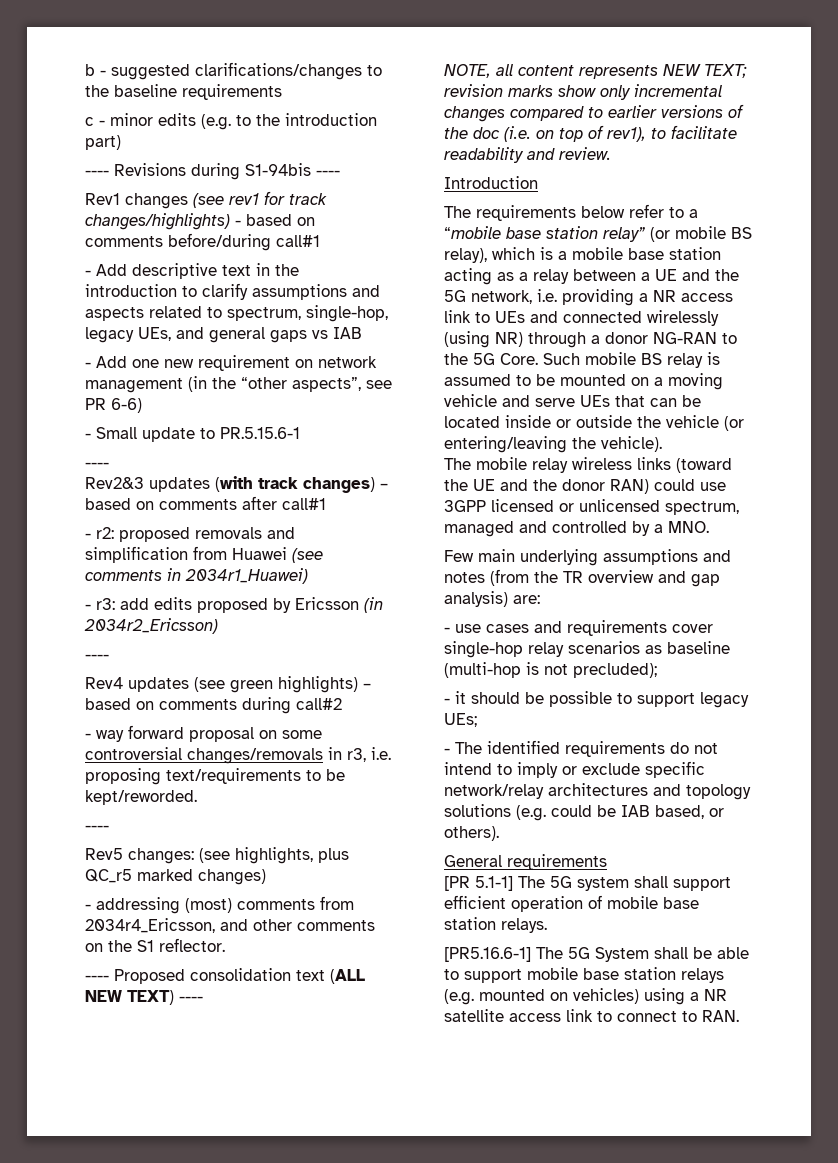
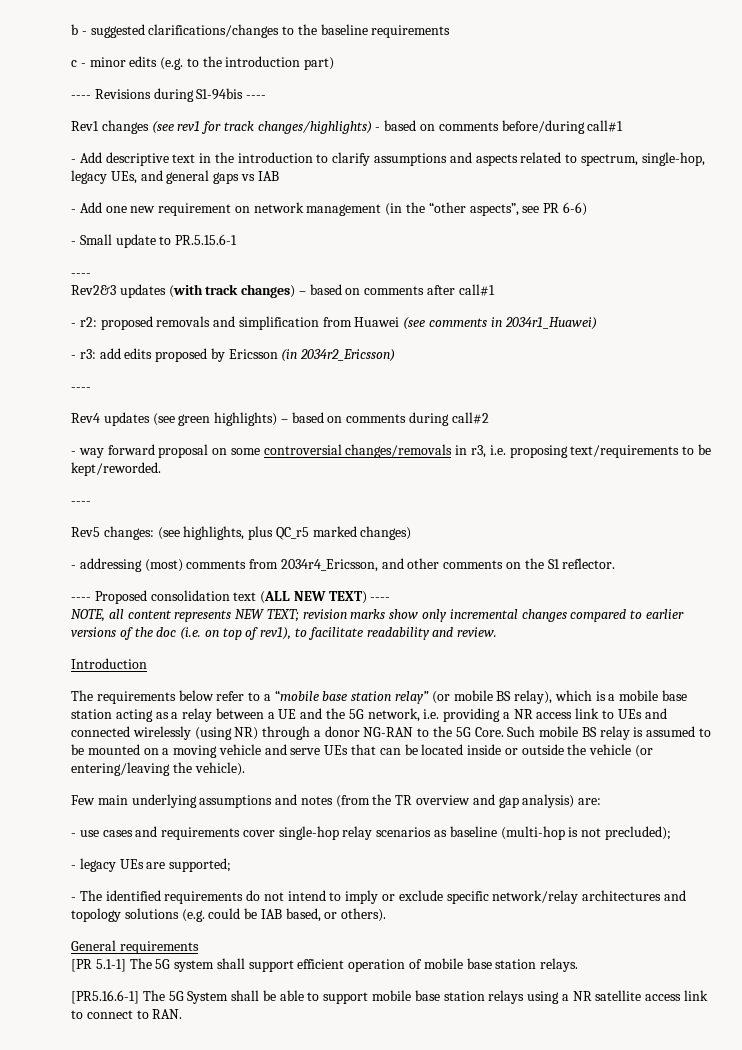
- The mobile relay wireless links (toward the UE and the donor RAN) could use 3GPP licensed or unlicensed spectrum, managed and controlled by a MNO.
- - it should be possible to support legacy UEs;
+ - legacy UEs are supported;
- [PR5.16.6-1] The 5G System shall be able to support mobile base station relays (e.g. mounted on vehicles) using a NR satellite access link to connect to RAN.
+ [PR5.16.6-1] The 5G System shall be able to support mobile base station relays using a NR satellite access link to connect to RAN.

